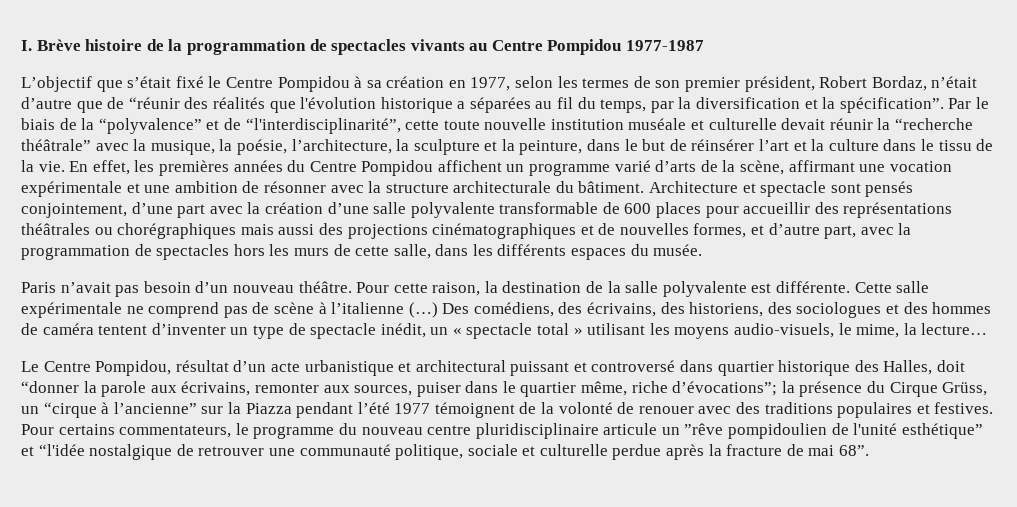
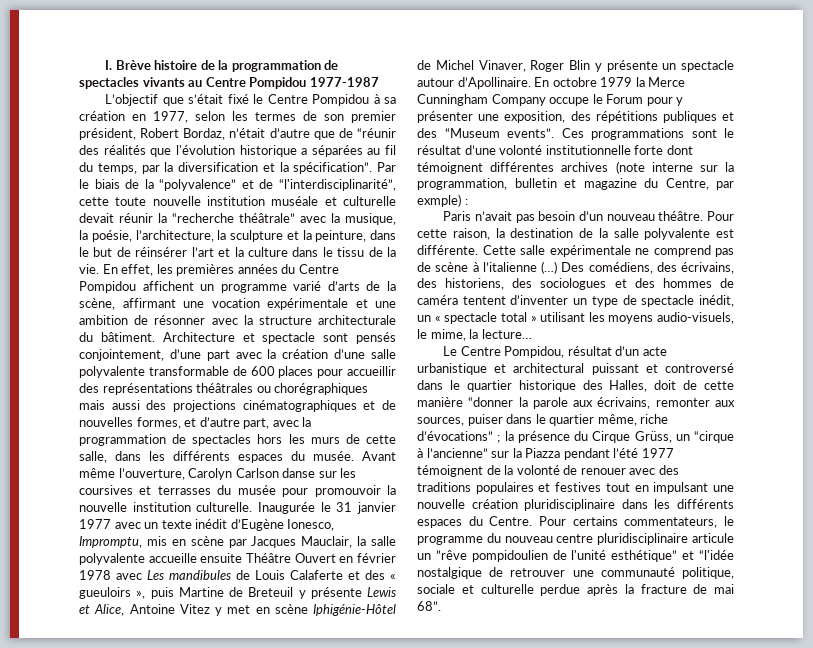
+ Avant même l’ouverture, Carolyn Carlson danse sur les coursives et terrasses du musée pour promouvoir la nouvelle institution culturelle. Inaugurée le 31 janvier 1977 avec un texte inédit d’Eugène Ionesco, Impromptu, mis en scène par Jacques Mauclair, la salle polyvalente accueille ensuite Théâtre Ouvert en février 1978 avec Les mandibules de Louis Calaferte et des « gueuloirs », puis Martine de Breteuil y présente Lewis et Alice, Antoine Vitez y met en scène Iphigénie-Hôtel de Michel Vinaver, Roger Blin y présente un spectacle autour d’Apollinaire. En octobre 1979 la Merce Cunningham Company occupe le Forum pour y présenter une exposition, des répétitions publiques et des “Museum events”. Ces programmations sont le résultat d’une volonté institutionnelle forte dont témoignent différentes archives (note interne sur la programmation, bulletin et magazine du Centre, par exmple) :
- Le Centre Pompidou, résultat d’un acte urbanistique et architectural puissant et controversé dans quartier historique des Halles, doit “donner la parole aux écrivains, remonter aux sources, puiser dans le quartier même, riche d’évocations”; la présence du Cirque Grüss, un “cirque à l’ancienne” sur la Piazza pendant l’été 1977 témoignent de la volonté de renouer avec des traditions populaires et festives.
+ Le Centre Pompidou, résultat d’un acte urbanistique et architectural puissant et controversé dans le quartier historique des Halles, doit de cette manière “donner la parole aux écrivains, remonter aux sources, puiser dans le quartier même, riche d’évocations” ; la présence du Cirque Grüss, un “cirque à l’ancienne” sur la Piazza pendant l’été 1977 témoignent de la volonté de renouer avec des traditions populaires et festives tout en impulsant une nouvelle création pluridisciplinaire dans les différents espaces du Centre.

